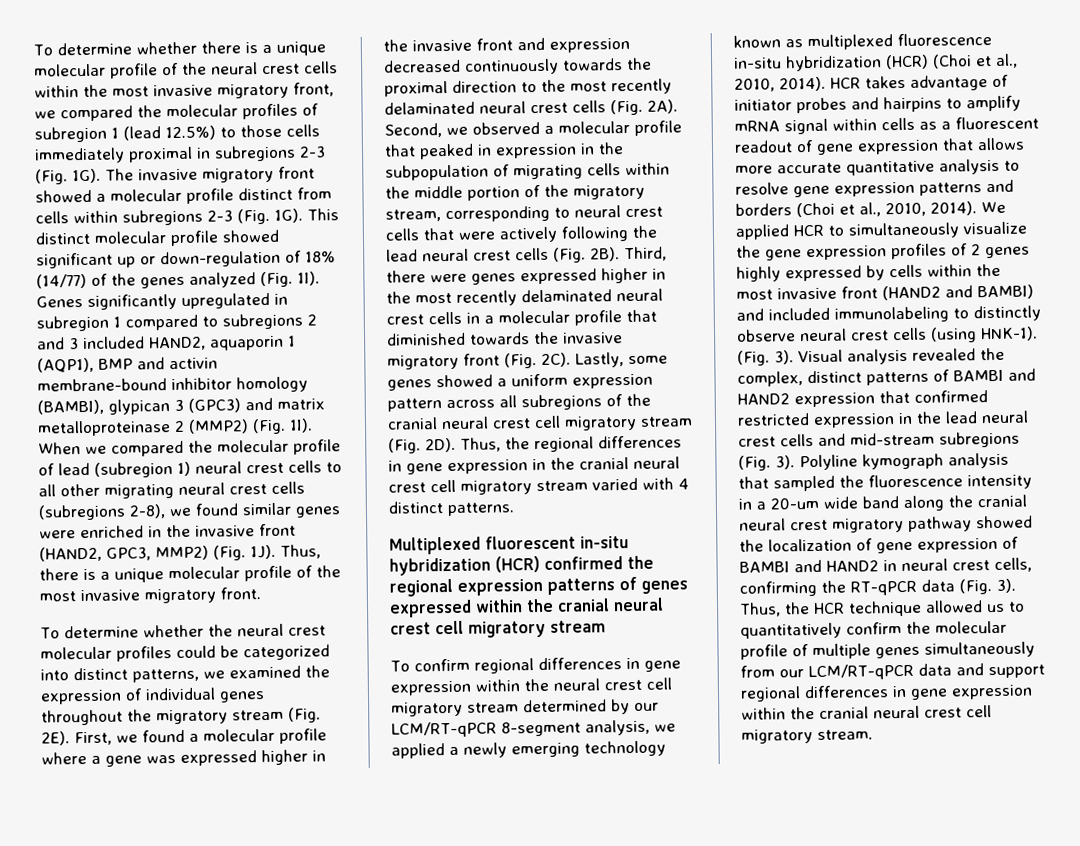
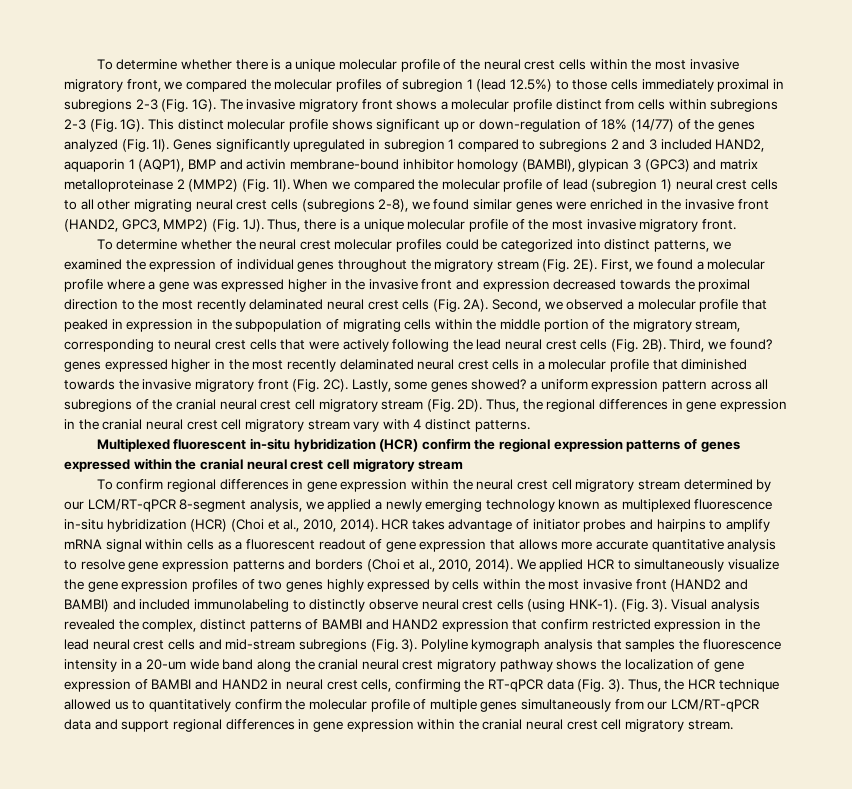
- The invasive migratory front showed a molecular profile distinct from cells within subregions 2-3 (Fig. 1G).
+ The invasive migratory front shows a molecular profile distinct from cells within subregions 2-3 (Fig. 1G).
- This distinct molecular profile showed significant up or down-regulation of 18% (14/77) of the genes analyzed (Fig. 1I).
+ This distinct molecular profile shows significant up or down-regulation of 18% (14/77) of the genes analyzed (Fig. 1I).
- First, we found a molecular profile where a gene was expressed higher in the invasive front and expression decreased continuously towards the proximal direction to the most recently delaminated neural crest cells (Fig. 2A).
+ First, we found a molecular profile where a gene was expressed higher in the invasive front and expression decreased towards the proximal direction to the most recently delaminated neural crest cells (Fig. 2A).
- Third, there were genes expressed higher in the most recently delaminated neural crest cells in a molecular profile that diminished towards the invasive migratory front (Fig. 2C).
+ Third, we found? genes expressed higher in the most recently delaminated neural crest cells in a molecular profile that diminished towards the invasive migratory front (Fig. 2C).
- Lastly, some genes showed a uniform expression pattern across all subregions of the cranial neural crest cell migratory stream (Fig. 2D).
+ Lastly, some genes showed? a uniform expression pattern across all subregions of the cranial neural crest cell migratory stream (Fig. 2D).
- Thus, the regional differences in gene expression in the cranial neural crest cell migratory stream varied with 4 distinct patterns.
+ Thus, the regional differences in gene expression in the cranial neural crest cell migratory stream vary with 4 distinct patterns.
- Multiplexed fluorescent in-situ hybridization (HCR) confirmed the regional expression patterns of genes expressed within the cranial neural crest cell migratory stream
+ Multiplexed fluorescent in-situ hybridization (HCR) confirm the regional expression patterns of genes expressed within the cranial neural crest cell migratory stream
- We applied HCR to simultaneously visualize the gene expression profiles of 2 genes highly expressed by cells within the most invasive front (HAND2 and BAMBI) and included immunolabeling to distinctly observe neural crest cells (using HNK-1).
+ We applied HCR to simultaneously visualize the gene expression profiles of two genes highly expressed by cells within the most invasive front (HAND2 and BAMBI) and included immunolabeling to distinctly observe neural crest cells (using HNK-1).
- Visual analysis revealed the complex, distinct patterns of BAMBI and HAND2 expression that confirmed restricted expression in the lead neural crest cells and mid-stream subregions (Fig. 3).
+ Visual analysis revealed the complex, distinct patterns of BAMBI and HAND2 expression that confirm restricted expression in the lead neural crest cells and mid-stream subregions (Fig. 3).
- Polyline kymograph analysis that sampled the fluorescence intensity in a 20-um wide band along the cranial neural crest migratory pathway showed the localization of gene expression of BAMBI and HAND2 in neural crest cells, confirming the RT-qPCR data (Fig. 3).
+ Polyline kymograph analysis that samples the fluorescence intensity in a 20-um wide band along the cranial neural crest migratory pathway shows the localization of gene expression of BAMBI and HAND2 in neural crest cells, confirming the RT-qPCR data (Fig. 3).

